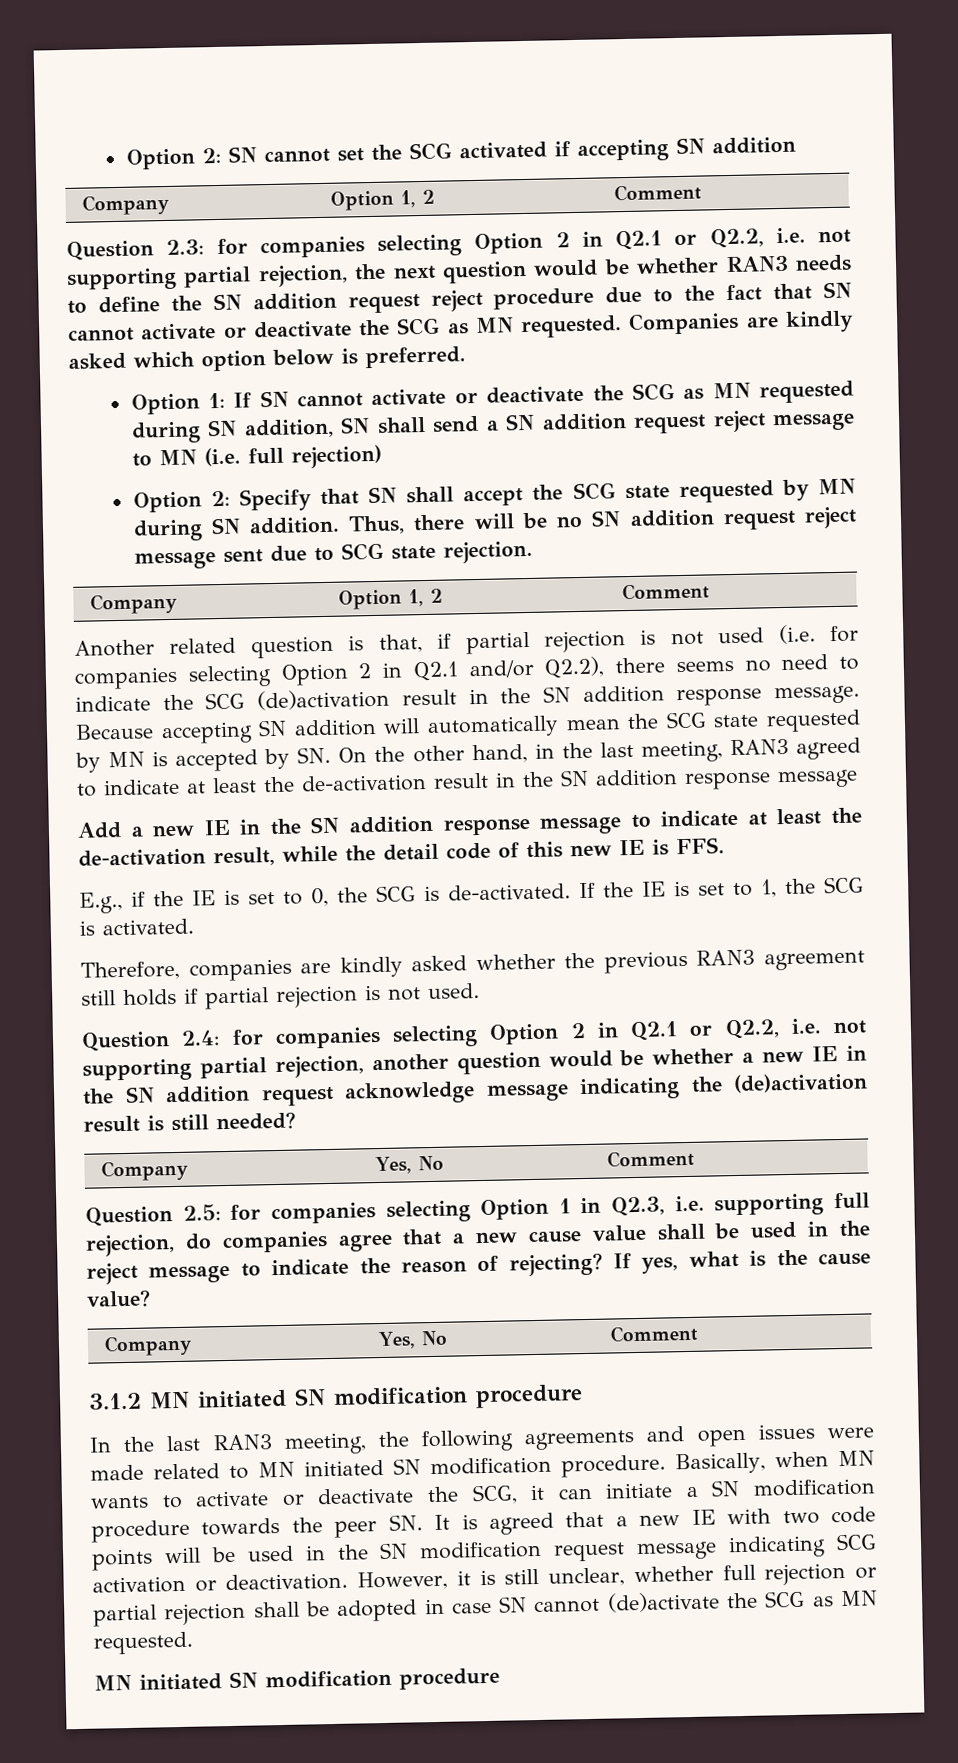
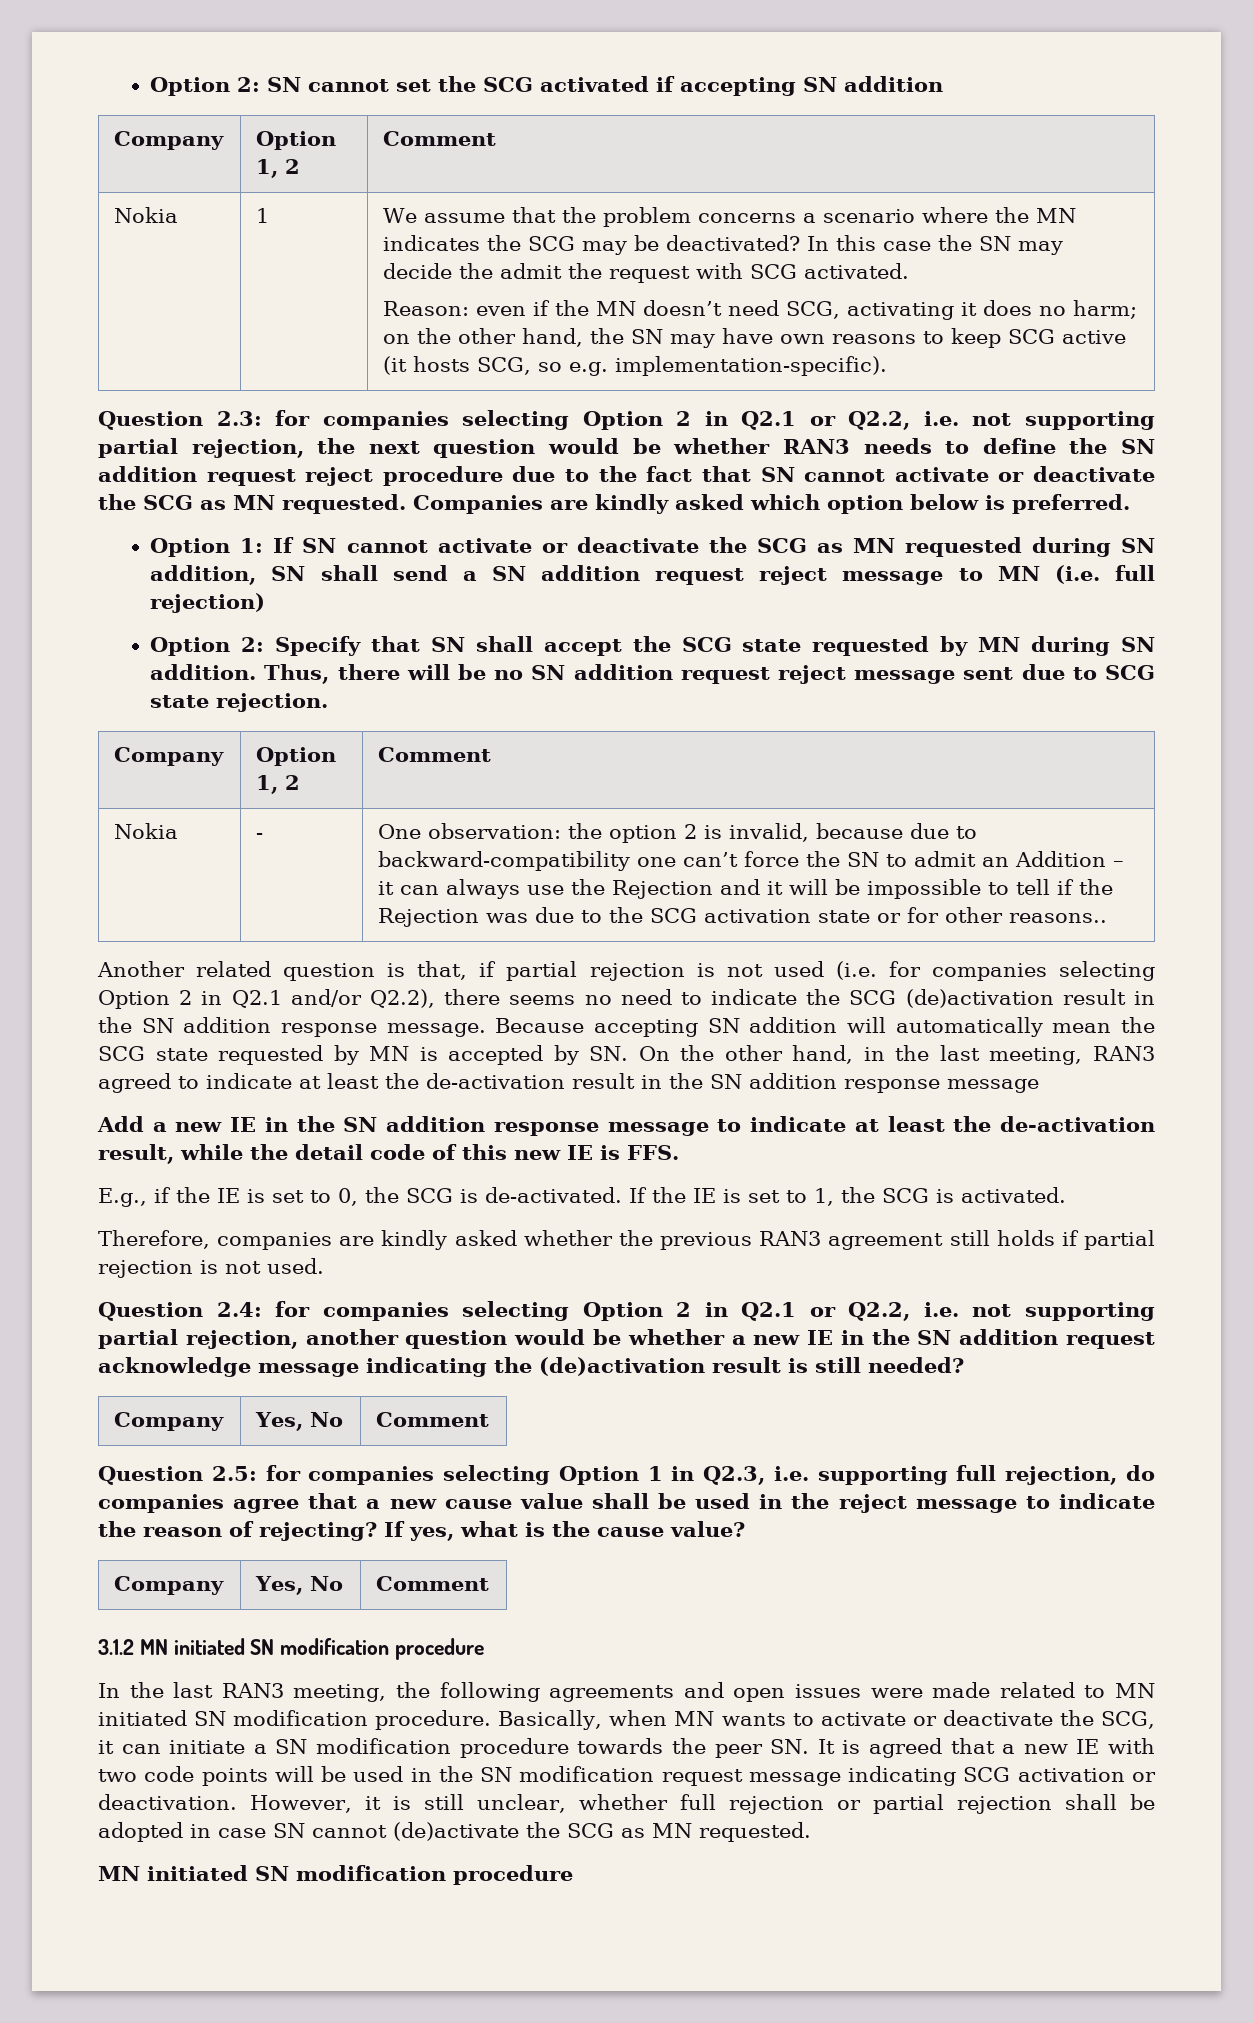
+ Nokia | 1 | We assume that the problem concerns a scenario where the MN indicates the SCG may be deactivated? In this case the SN may decide the admit the request with SCG activated.
+ Reason: even if the MN doesn’t need SCG, activating it does no harm; on the other hand, the SN may have own reasons to keep SCG active (it hosts SCG, so e.g. implementation-specific).
+ Nokia | - | One observation: the option 2 is invalid, because due to backward-compatibility one can’t force the SN to admit an Addition – it can always use the Rejection and it will be impossible to tell if the Rejection was due to the SCG activation state or for other reasons..

